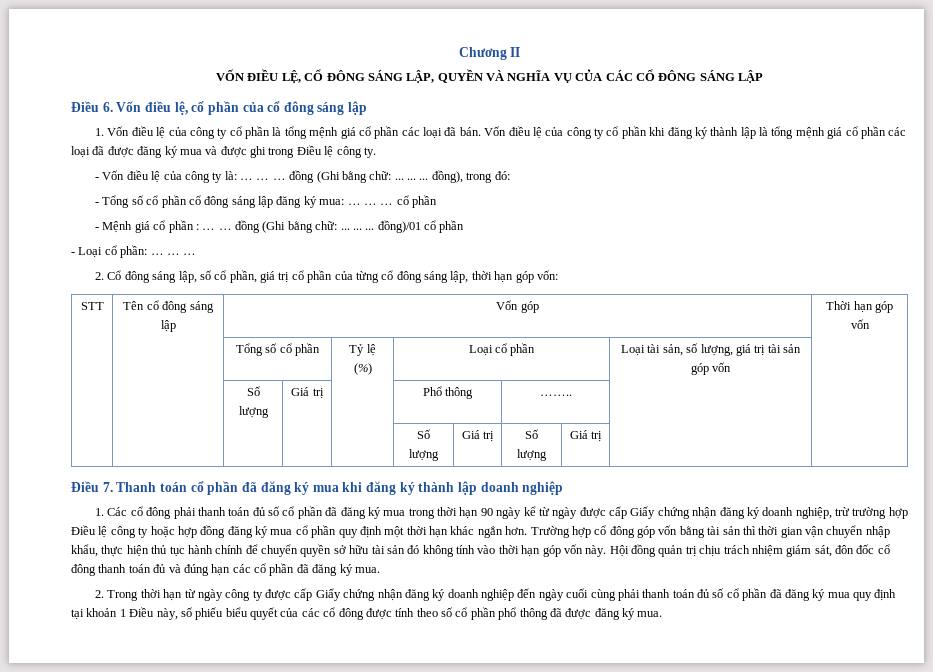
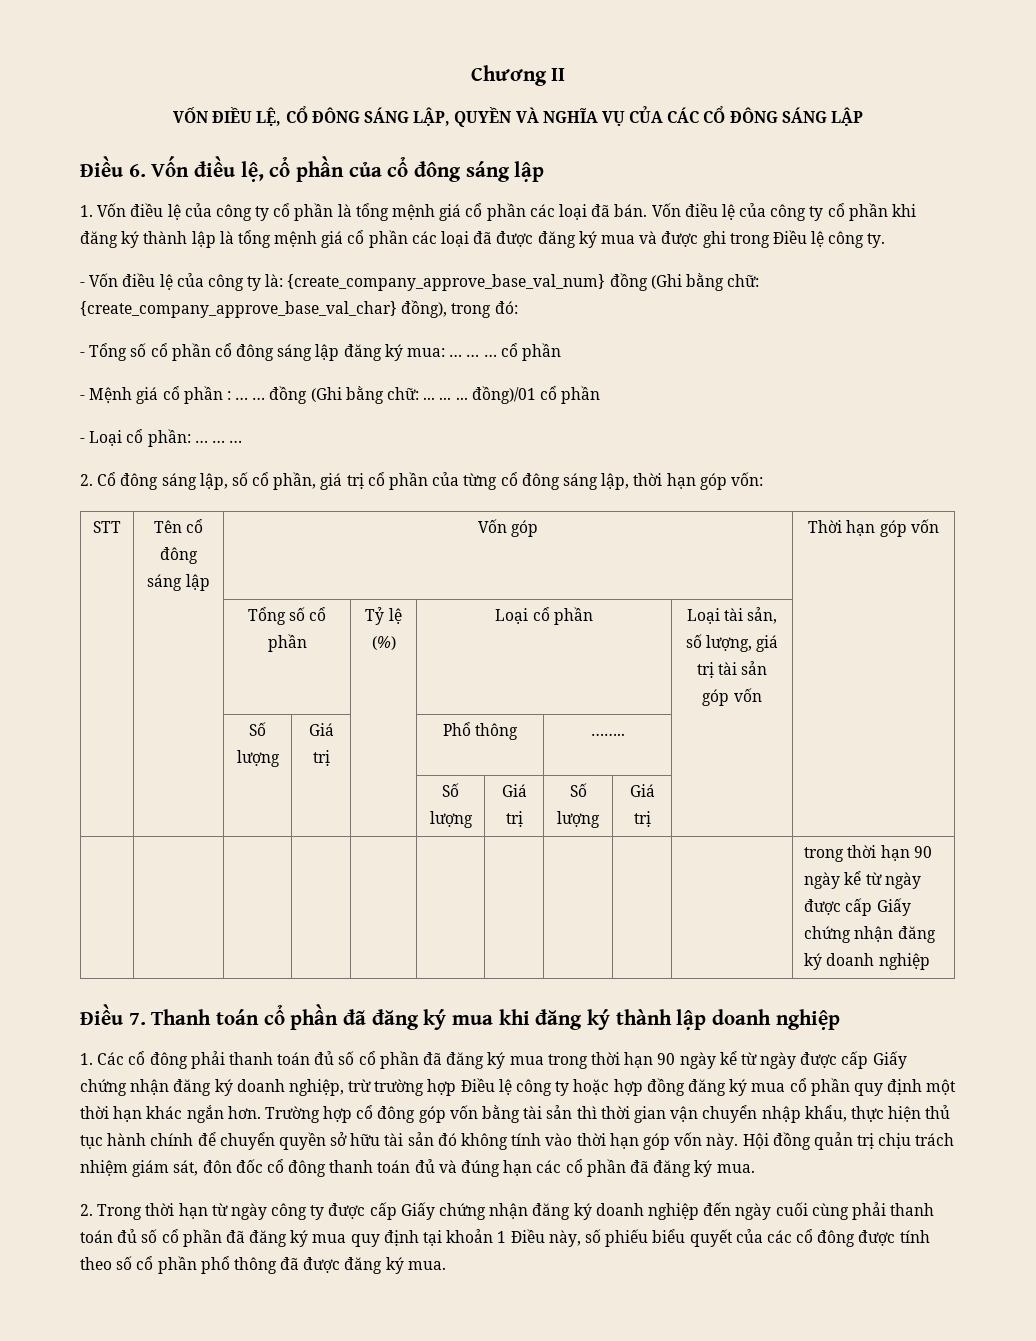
- - Vốn điều lệ của công ty là: … … … đồng (Ghi bằng chữ: ... ... ... đồng), trong đó:
+ - Vốn điều lệ của công ty là: {create_company_approve_base_val_num} đồng (Ghi bằng chữ: {create_company_approve_base_val_char} đồng), trong đó:
+ | | | | | | | | | | trong thời hạn 90 ngày kể từ ngày được cấp Giấy chứng nhận đăng ký doanh nghiệp

